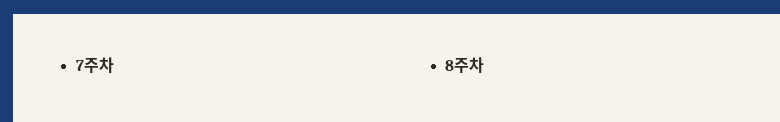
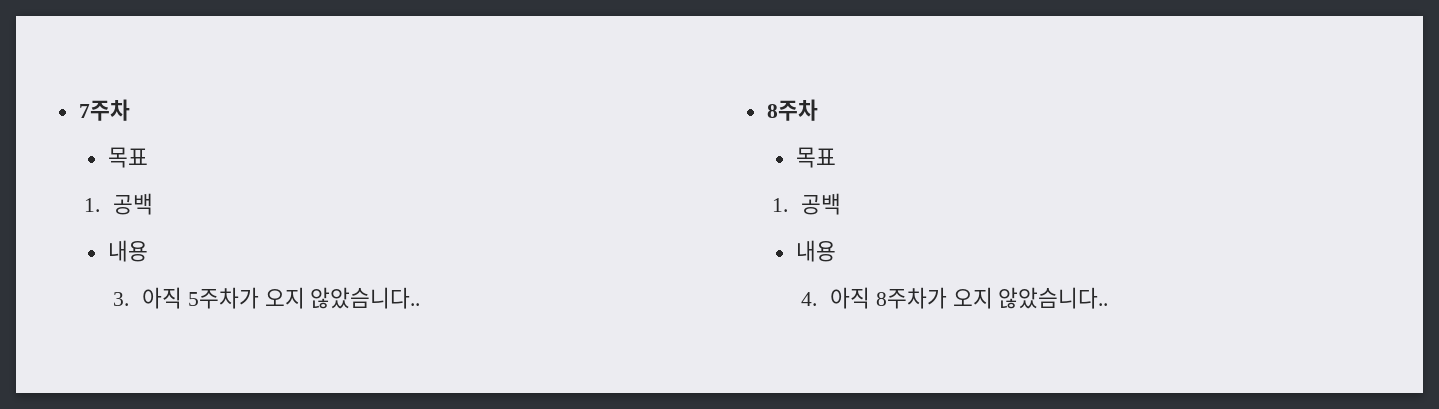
  7주차
+ 목표
+ 1. 공백
+ 내용
+ 3. 아직 5주차가 오지 않았슴니다..
  8주차
+ 목표
+ 1. 공백
+ 내용
+ 4. 아직 8주차가 오지 않았슴니다..

